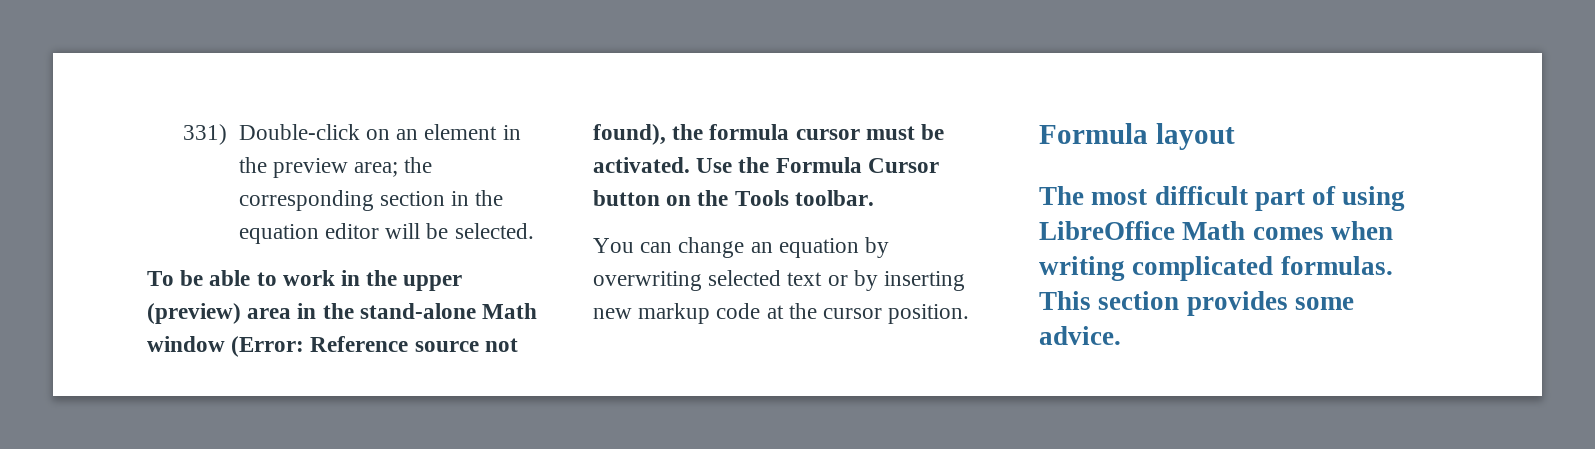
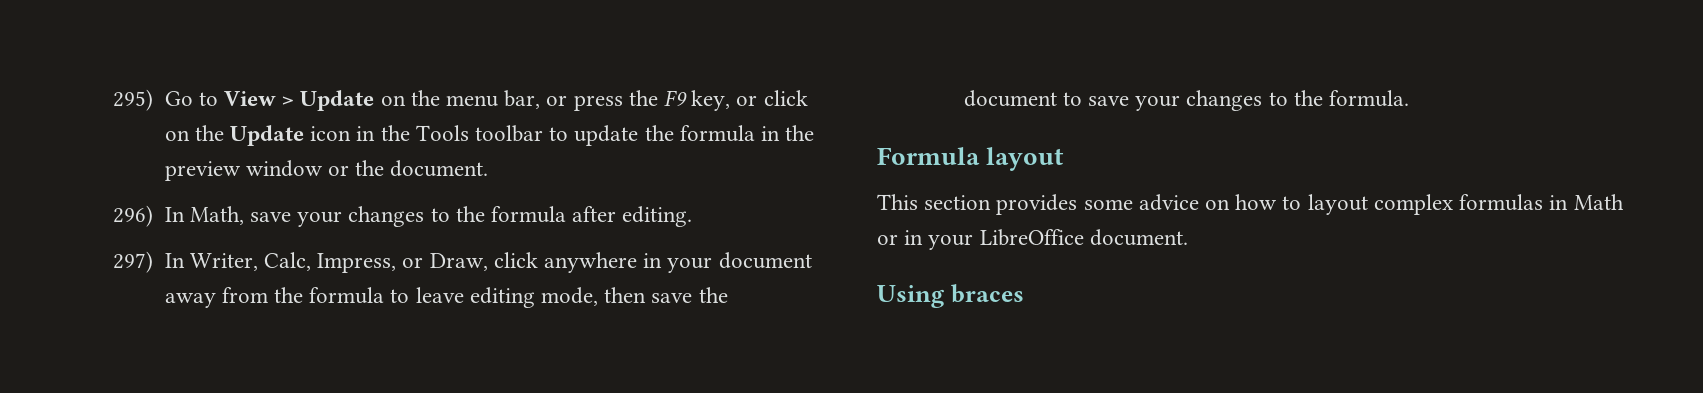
- 331) Double-click on an element in the preview area; the corresponding section in the equation editor will be selected.
- To be able to work in the upper (preview) area in the stand-alone Math window (Error: Reference source not found), the formula cursor must be activated. Use the Formula Cursor button on the Tools toolbar.
- You can change an equation by overwriting selected text or by inserting new markup code at the cursor position.
+ 295) Go to View > Update on the menu bar, or press the F9 key, or click on the Update icon in the Tools toolbar to update the formula in the preview window or the document.
+ 296) In Math, save your changes to the formula after editing.
+ 297) In Writer, Calc, Impress, or Draw, click anywhere in your document away from the formula to leave editing mode, then save the document to save your changes to the formula.
  Formula layout
- The most difficult part of using LibreOffice Math comes when writing complicated formulas. This section provides some advice.
+ This section provides some advice on how to layout complex formulas in Math or in your LibreOffice document.
+ Using braces

